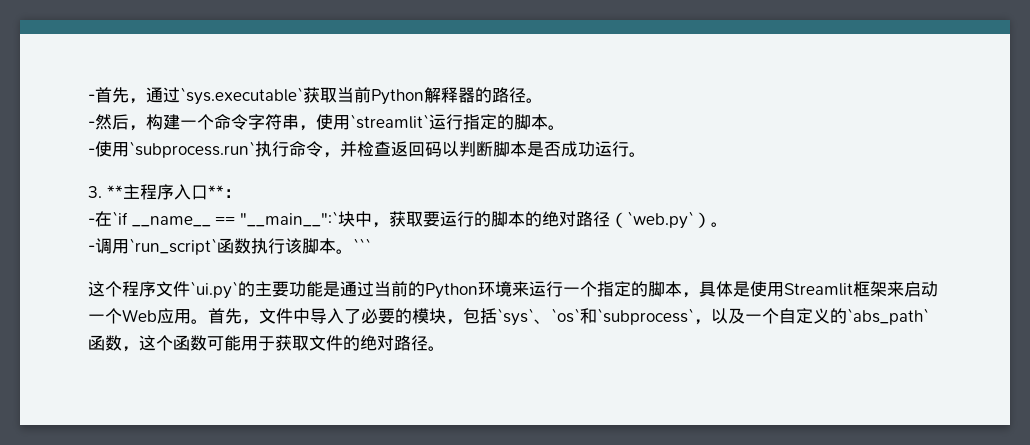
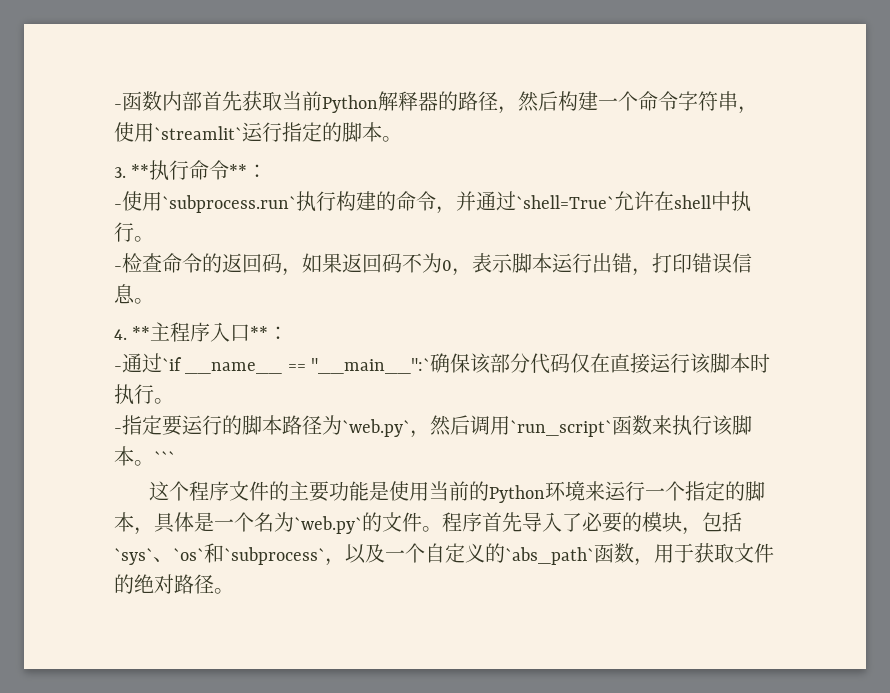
- -首先，通过`sys.executable`获取当前Python解释器的路径。
- -然后，构建一个命令字符串，使用`streamlit`运行指定的脚本。
+ -函数内部首先获取当前Python解释器的路径，然后构建一个命令字符串，使用`streamlit`运行指定的脚本。
+ 3. **执行命令**：
- -使用`subprocess.run`执行命令，并检查返回码以判断脚本是否成功运行。
- 3. **主程序入口**：
+ -使用`subprocess.run`执行构建的命令，并通过`shell=True`允许在shell中执行。
+ -检查命令的返回码，如果返回码不为0，表示脚本运行出错，打印错误信息。
+ 4. **主程序入口**：
- -在`if __name__ == "__main__":`块中，获取要运行的脚本的绝对路径（`web.py`）。
- -调用`run_script`函数执行该脚本。
+ -通过`if __name__ == "__main__":`确保该部分代码仅在直接运行该脚本时执行。
+ -指定要运行的脚本路径为`web.py`，然后调用`run_script`函数来执行该脚本。
- 这个程序文件`ui.py`的主要功能是通过当前的Python环境来运行一个指定的脚本，具体是使用Streamlit框架来启动一个Web应用。首先，文件中导入了必要的模块，包括`sys`、`os`和`subprocess`，以及一个自定义的`abs_path`函数，这个函数可能用于获取文件的绝对路径。
+ 这个程序文件的主要功能是使用当前的Python环境来运行一个指定的脚本，具体是一个名为`web.py`的文件。程序首先导入了必要的模块，包括`sys`、`os`和`subprocess`，以及一个自定义的`abs_path`函数，用于获取文件的绝对路径。

